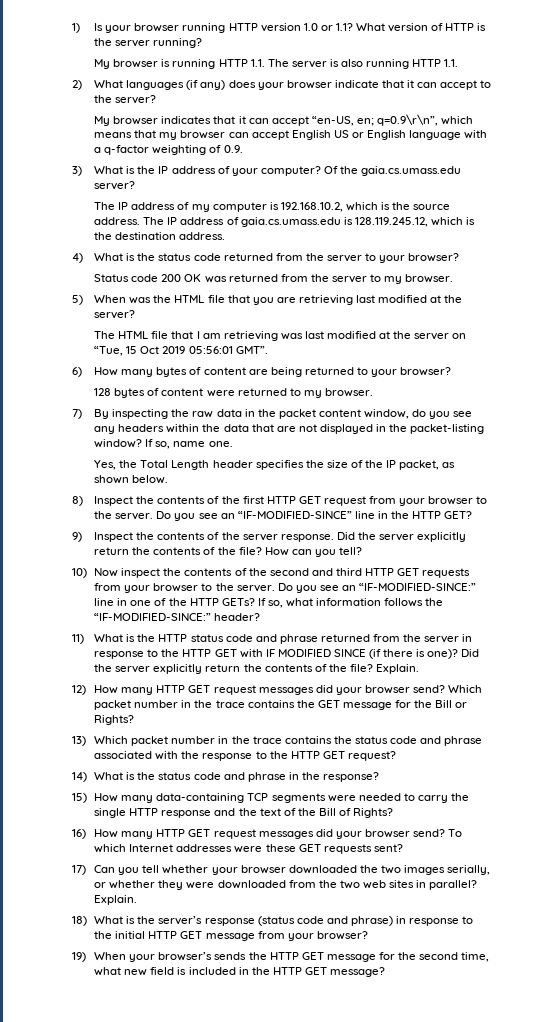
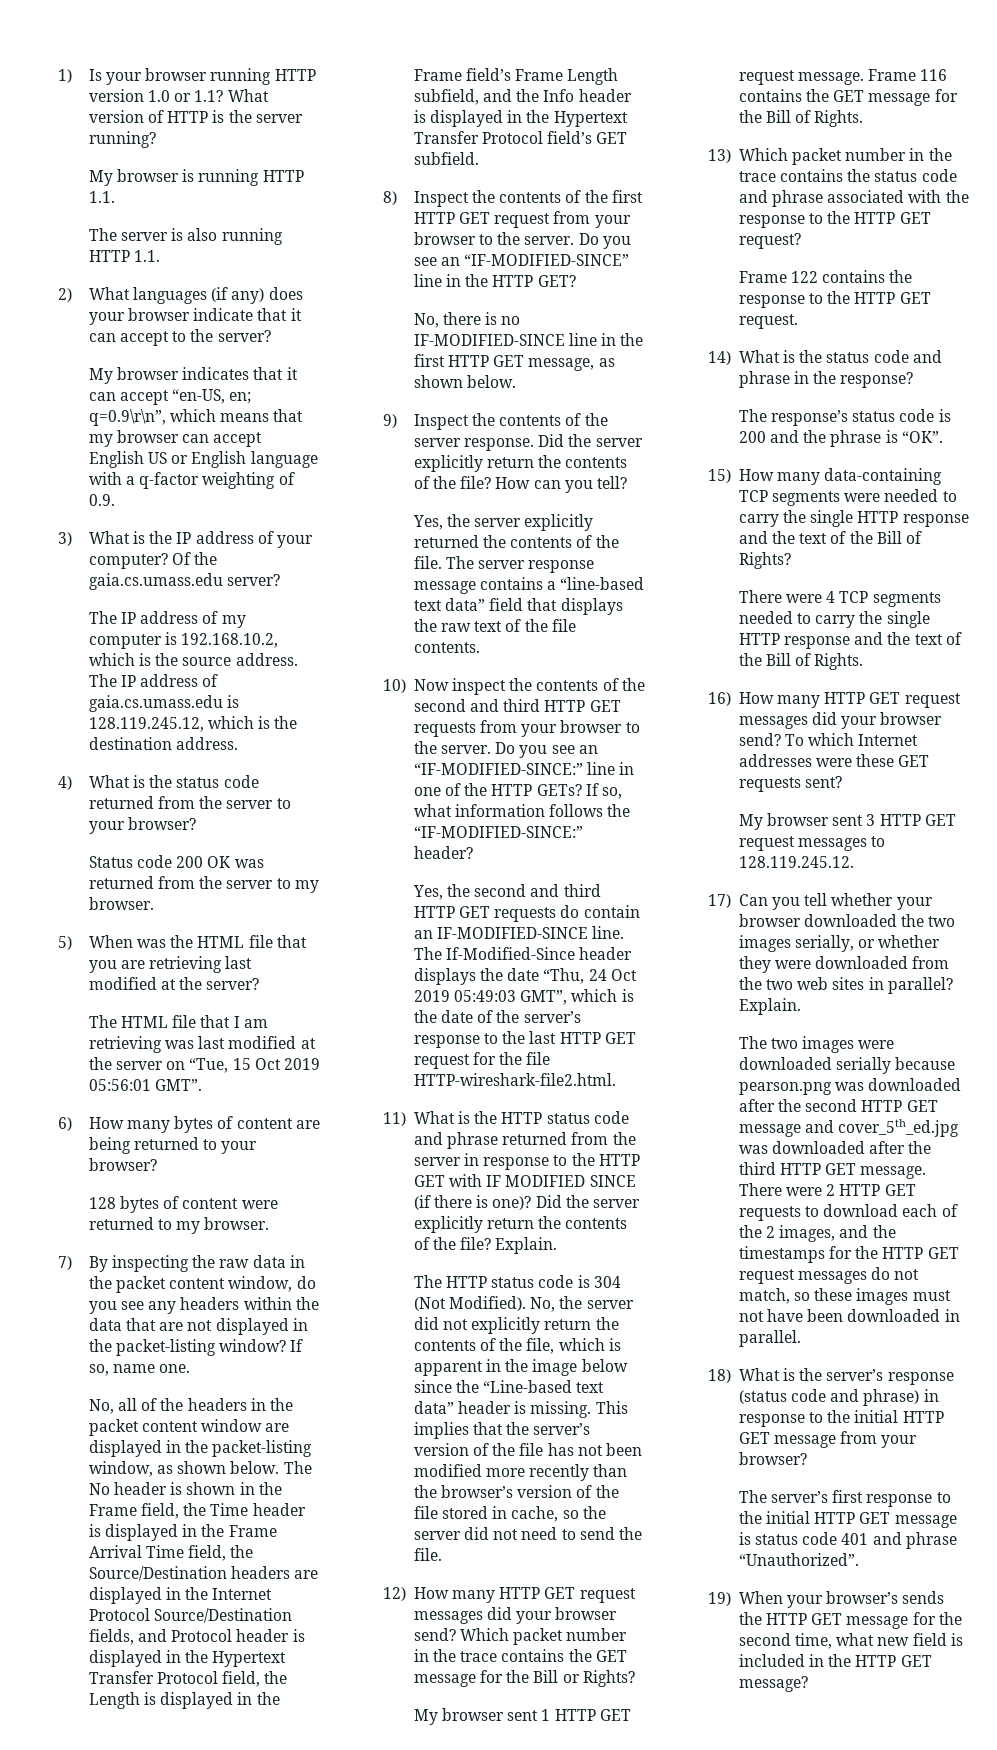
- My browser is running HTTP 1.1. The server is also running HTTP 1.1.
+ My browser is running HTTP 1.1.
+ The server is also running HTTP 1.1.
- Yes, the Total Length header specifies the size of the IP packet, as shown below.
+ No, all of the headers in the packet content window are displayed in the packet-listing window, as shown below. The No header is shown in the Frame field, the Time header is displayed in the Frame Arrival Time field, the Source/Destination headers are displayed in the Internet Protocol Source/Destination fields, and Protocol header is displayed in the Hypertext Transfer Protocol field, the Length is displayed in the Frame field’s Frame Length subfield, and the Info header is displayed in the Hypertext Transfer Protocol field’s GET subfield.
+ No, there is no IF-MODIFIED-SINCE line in the first HTTP GET message, as shown below.
+ Yes, the server explicitly returned the contents of the file. The server response message contains a “line-based text data” field that displays the raw text of the file contents.
+ Yes, the second and third HTTP GET requests do contain an IF-MODIFIED-SINCE line. The If-Modified-Since header displays the date “Thu, 24 Oct 2019 05:49:03 GMT”, which is the date of the server’s response to the last HTTP GET request for the file HTTP-wireshark-file2.html.
+ The HTTP status code is 304 (Not Modified). No, the server did not explicitly return the contents of the file, which is apparent in the image below since the “Line-based text data” header is missing. This implies that the server’s version of the file has not been modified more recently than the browser’s version of the file stored in cache, so the server did not need to send the file.
+ My browser sent 1 HTTP GET request message. Frame 116 contains the GET message for the Bill of Rights.
+ Frame 122 contains the response to the HTTP GET request.
+ The response’s status code is 200 and the phrase is “OK”.
+ There were 4 TCP segments needed to carry the single HTTP response and the text of the Bill of Rights.
+ My browser sent 3 HTTP GET request messages to 128.119.245.12.
+ The two images were downloaded serially because pearson.png was downloaded after the second HTTP GET message and cover_5th_ed.jpg was downloaded after the third HTTP GET message. There were 2 HTTP GET requests to download each of the 2 images, and the timestamps for the HTTP GET request messages do not match, so these images must not have been downloaded in parallel.
+ The server’s first response to the initial HTTP GET message is status code 401 and phrase “Unauthorized”.

